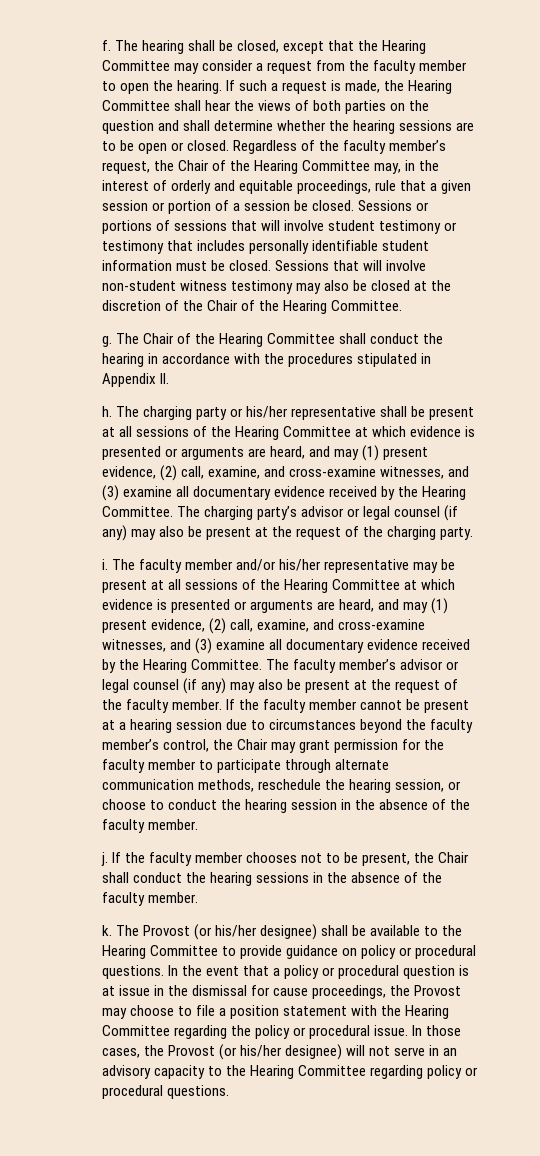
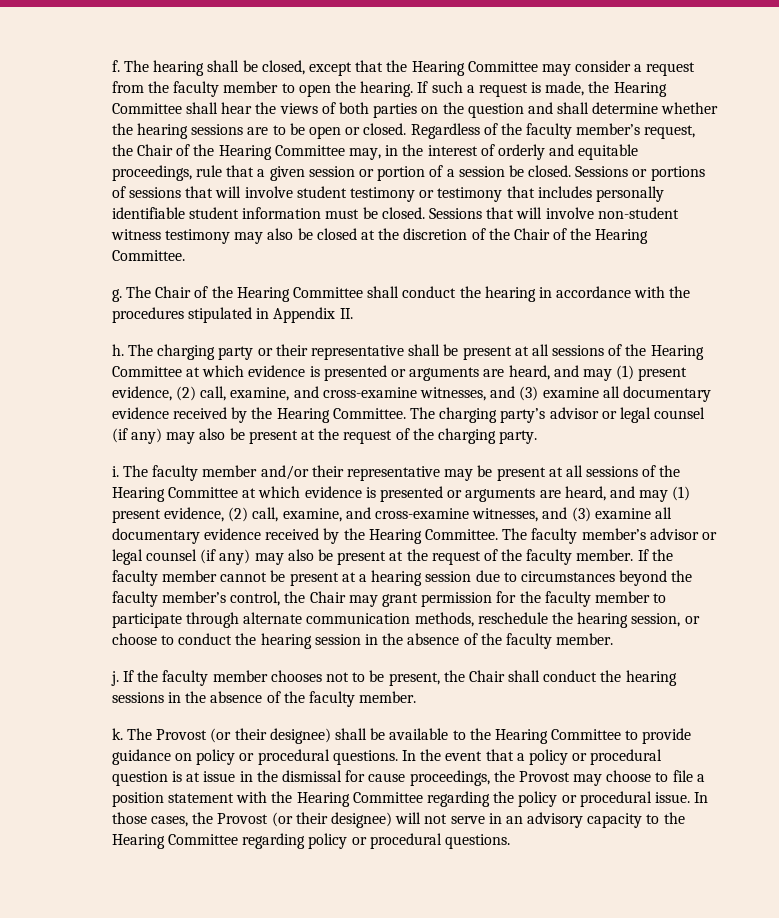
- The charging party or his/her representative shall be present at all sessions of the Hearing Committee at which evidence is presented or arguments are heard, and may (1) present evidence, (2) call, examine, and cross-examine witnesses, and (3) examine all documentary evidence received by the Hearing Committee.
+ The charging party or their representative shall be present at all sessions of the Hearing Committee at which evidence is presented or arguments are heard, and may (1) present evidence, (2) call, examine, and cross-examine witnesses, and (3) examine all documentary evidence received by the Hearing Committee.
- The faculty member and/or his/her representative may be present at all sessions of the Hearing Committee at which evidence is presented or arguments are heard, and may (1) present evidence, (2) call, examine, and cross-examine witnesses, and (3) examine all documentary evidence received by the Hearing Committee.
+ The faculty member and/or their representative may be present at all sessions of the Hearing Committee at which evidence is presented or arguments are heard, and may (1) present evidence, (2) call, examine, and cross-examine witnesses, and (3) examine all documentary evidence received by the Hearing Committee.
- The Provost (or his/her designee) shall be available to the Hearing Committee to provide guidance on policy or procedural questions.
+ The Provost (or their designee) shall be available to the Hearing Committee to provide guidance on policy or procedural questions.
- In those cases, the Provost (or his/her designee) will not serve in an advisory capacity to the Hearing Committee regarding policy or procedural questions.
+ In those cases, the Provost (or their designee) will not serve in an advisory capacity to the Hearing Committee regarding policy or procedural questions.

